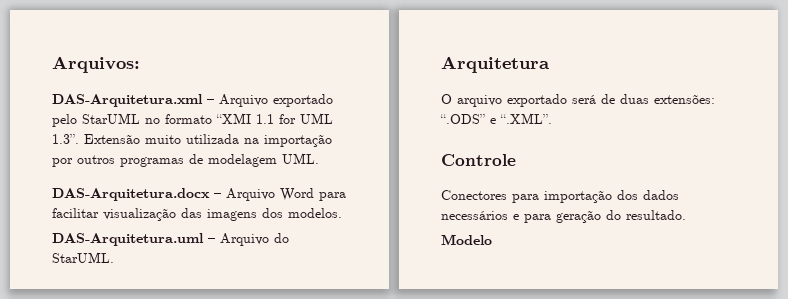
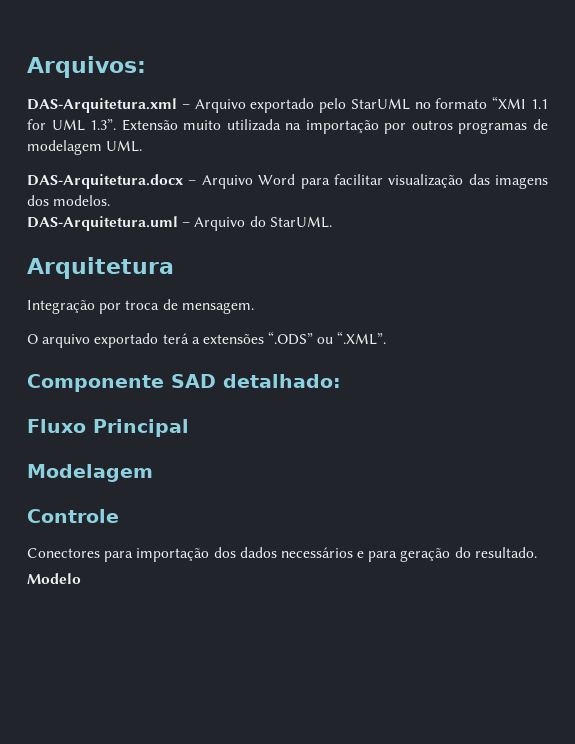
- O arquivo exportado será de duas extensões: “.ODS” e “.XML”.
+ Integração por troca de mensagem.
+ O arquivo exportado terá a extensões “.ODS” ou “.XML”.
+ Componente SAD detalhado:
+ Fluxo Principal
+ Modelagem

